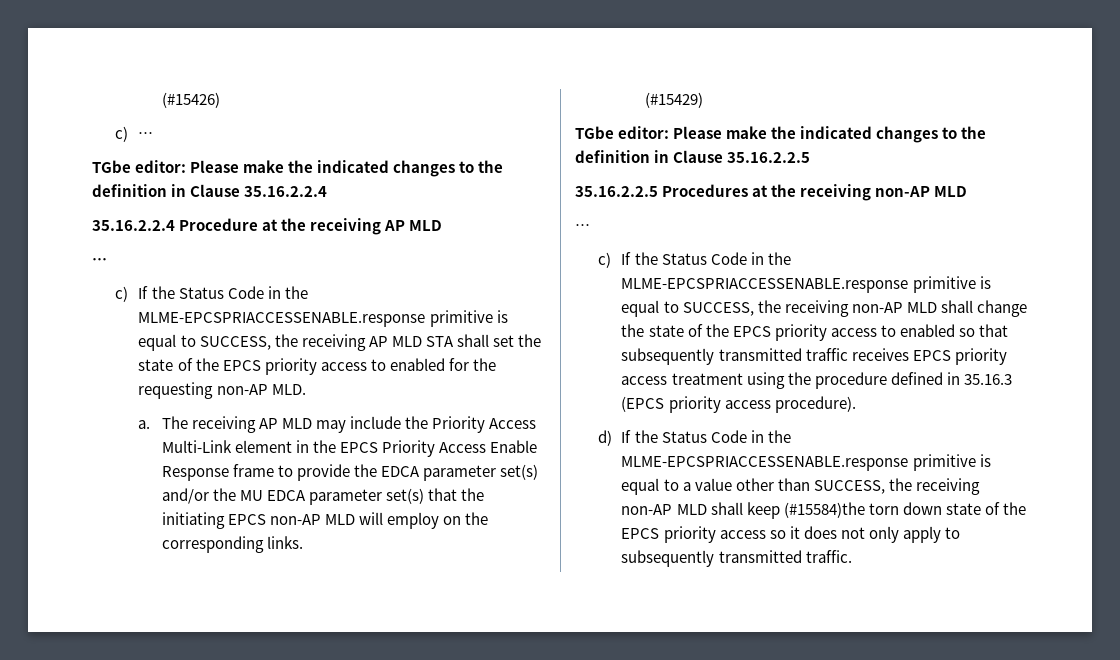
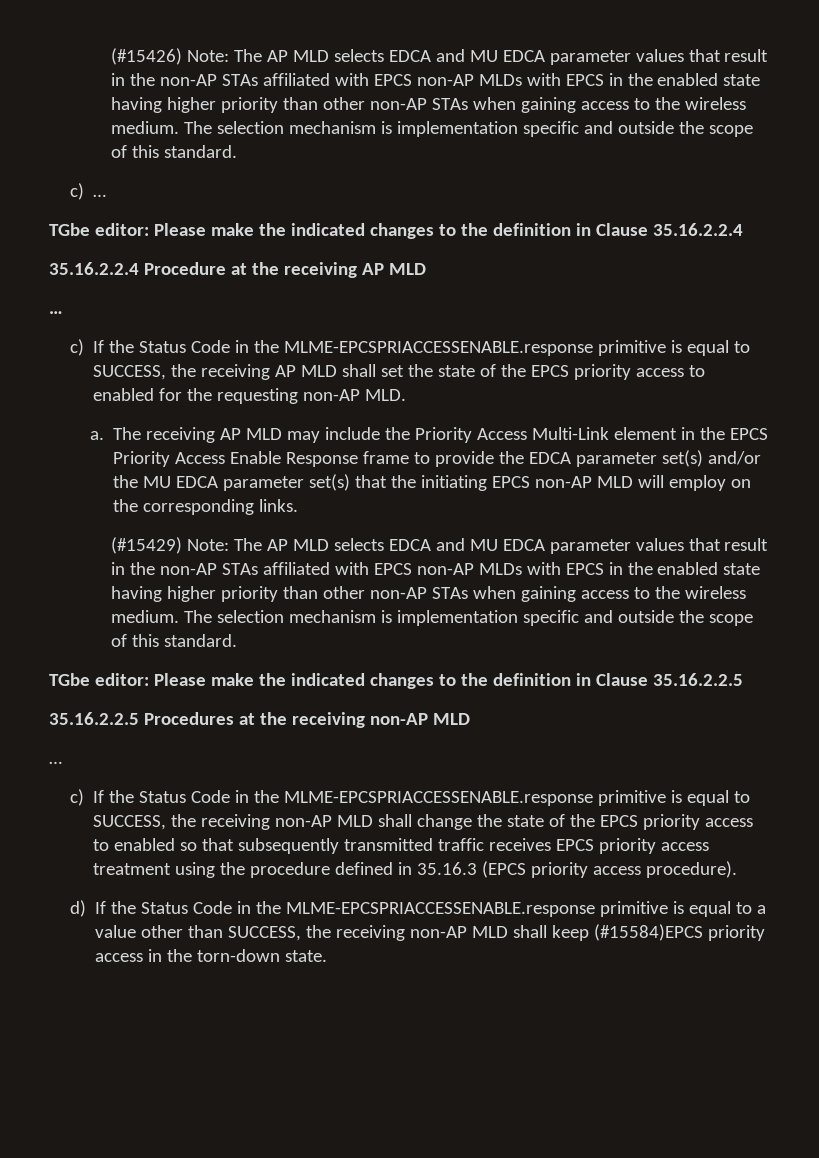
- (#15426)
+ (#15426) Note: The AP MLD selects EDCA and MU EDCA parameter values that result in the non-AP STAs affiliated with EPCS non-AP MLDs with EPCS in the enabled state having higher priority than other non-AP STAs when gaining access to the wireless medium. The selection mechanism is implementation specific and outside the scope of this standard.
- c) If the Status Code in the MLME-EPCSPRIACCESSENABLE.response primitive is equal to SUCCESS, the receiving AP MLD STA shall set the state of the EPCS priority access to enabled for the requesting non-AP MLD.
+ c) If the Status Code in the MLME-EPCSPRIACCESSENABLE.response primitive is equal to SUCCESS, the receiving AP MLD shall set the state of the EPCS priority access to enabled for the requesting non-AP MLD.
- (#15429)
+ (#15429) Note: The AP MLD selects EDCA and MU EDCA parameter values that result in the non-AP STAs affiliated with EPCS non-AP MLDs with EPCS in the enabled state having higher priority than other non-AP STAs when gaining access to the wireless medium. The selection mechanism is implementation specific and outside the scope of this standard.
- d) If the Status Code in the MLME-EPCSPRIACCESSENABLE.response primitive is equal to a value other than SUCCESS, the receiving non-AP MLD shall keep (#15584)the torn down state of the EPCS priority access so it does not only apply to subsequently transmitted traffic.
+ d) If the Status Code in the MLME-EPCSPRIACCESSENABLE.response primitive is equal to a value other than SUCCESS, the receiving non-AP MLD shall keep (#15584)EPCS priority access in the torn-down state.

